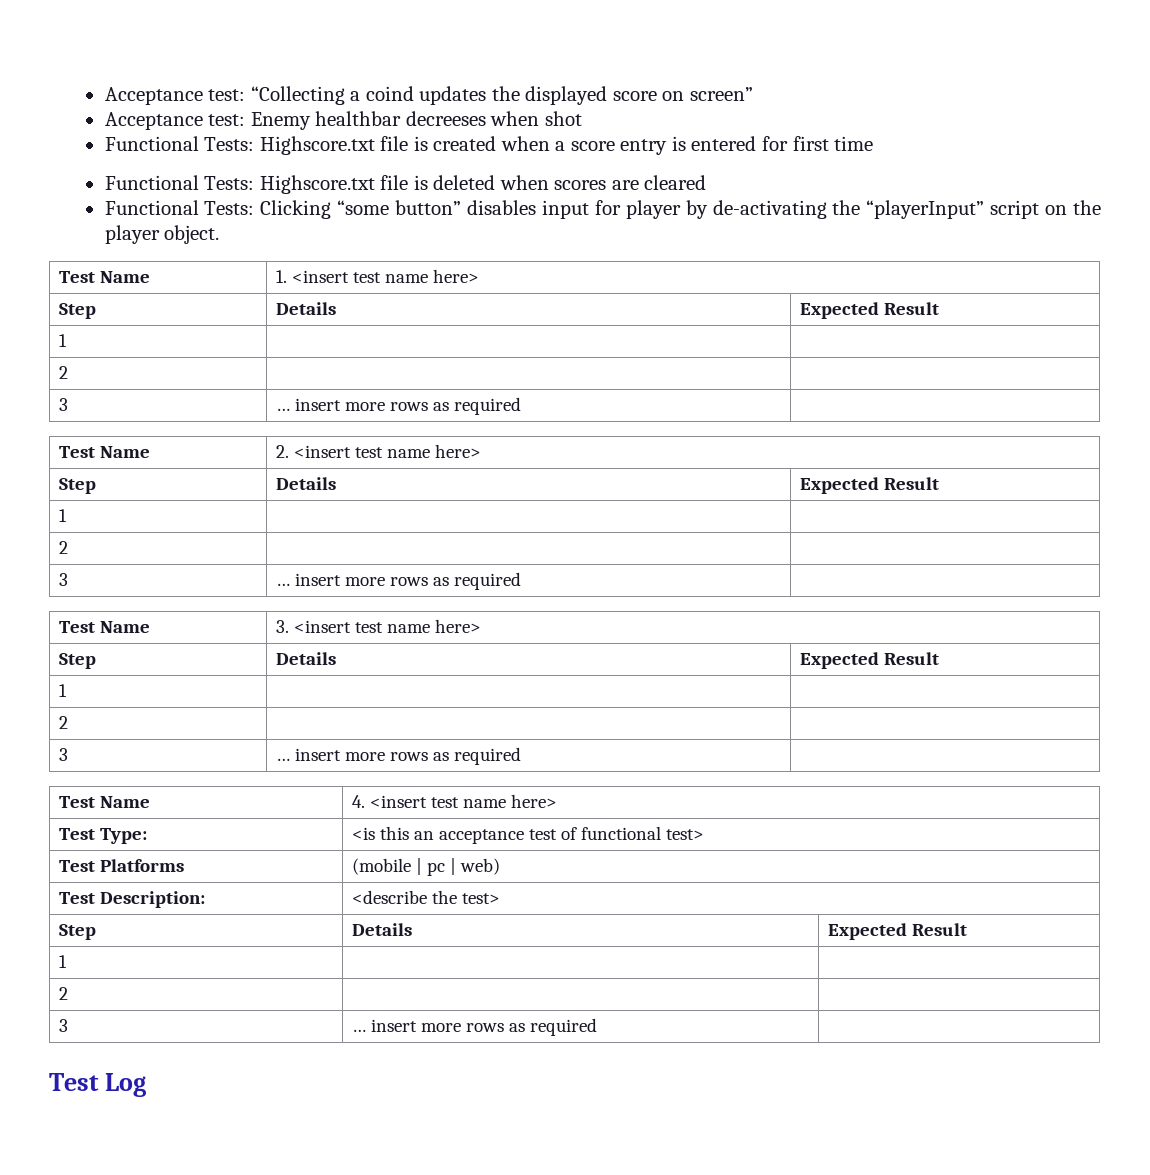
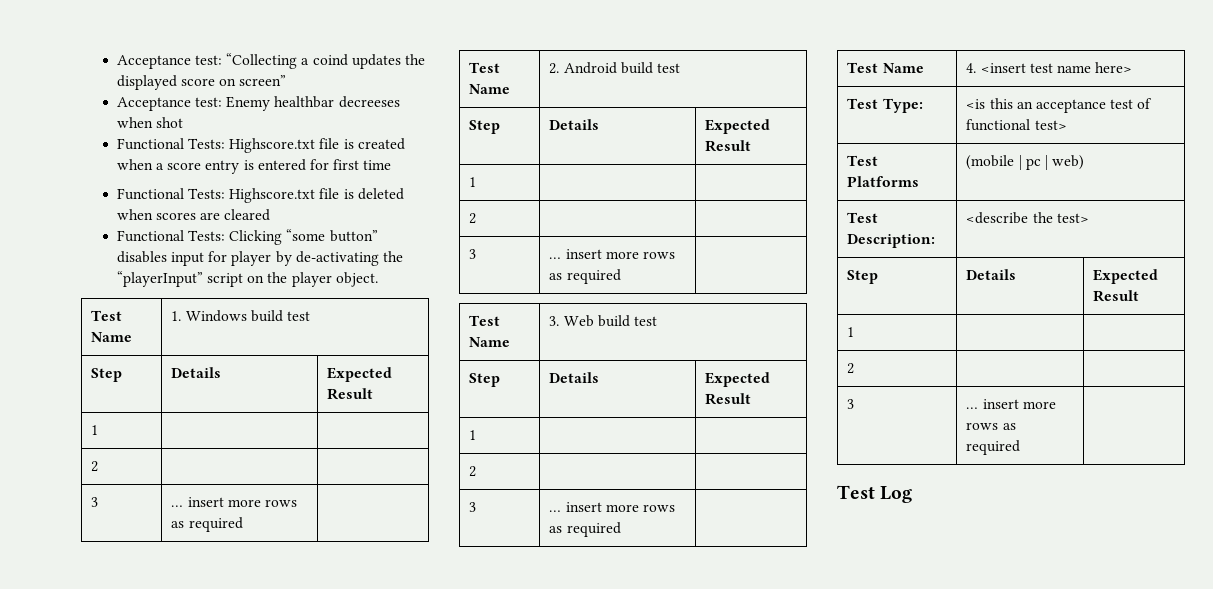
- Test Name | 1. <insert test name here>
+ Test Name | 1. Windows build test
- Test Name | 2. <insert test name here>
+ Test Name | 2. Android build test
- Test Name | 3. <insert test name here>
+ Test Name | 3. Web build test

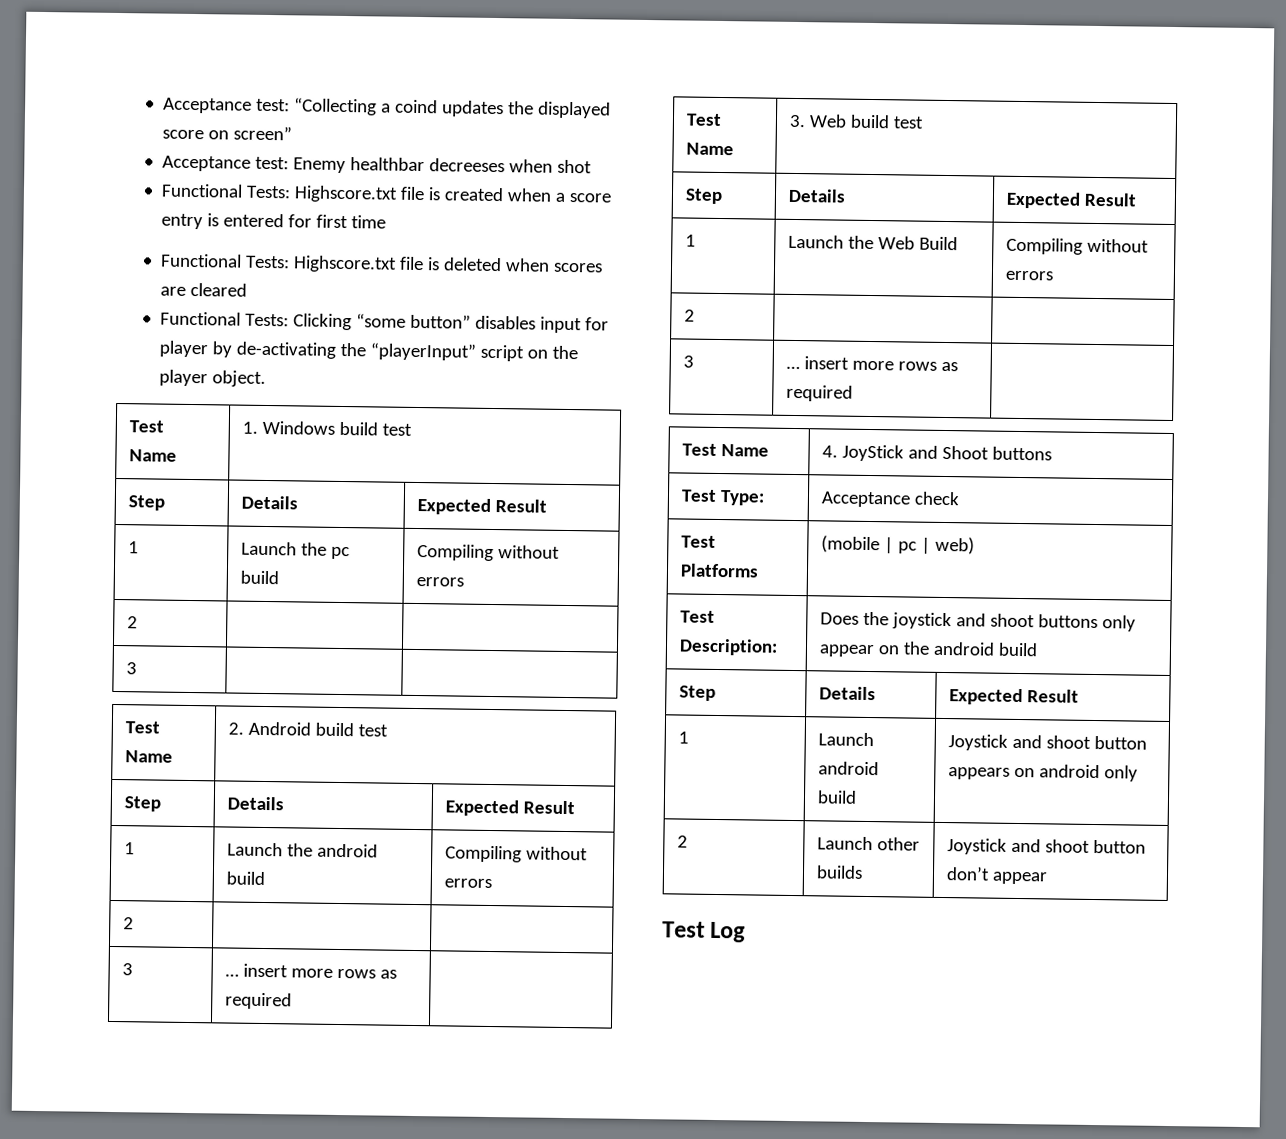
  Test Name | 1. Windows build test
  Step | Details | Expected Result
- 1 | |
+ 1 | Launch the pc build | Compiling without errors
  2 | |
- 3 | … insert more rows as required |
+ 3 | |
  Test Name | 2. Android build test
  Step | Details | Expected Result
- 1 | |
+ 1 | Launch the android build | Compiling without errors
  Test Name | 3. Web build test
  Step | Details | Expected Result
- 1 | |
+ 1 | Launch the Web Build | Compiling without errors
- Test Name | 4. <insert test name here>
- Test Type: | <is this an acceptance test of functional test>
+ Test Name | 4. JoyStick and Shoot buttons
+ Test Type: | Acceptance check
- Test Description: | <describe the test>
+ Test Description: | Does the joystick and shoot buttons only appear on the android build
  Step | Details | Expected Result
- 1 | |
- 2 | |
- 3 | … insert more rows as required |
+ 1 | Launch android build | Joystick and shoot button appears on android only
+ 2 | Launch other builds | Joystick and shoot button don’t appear

